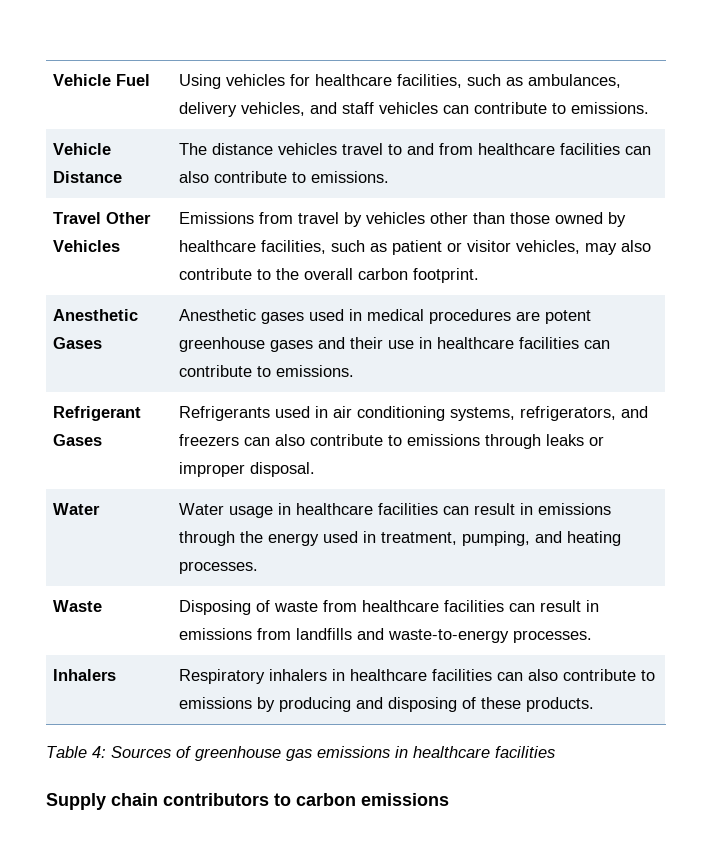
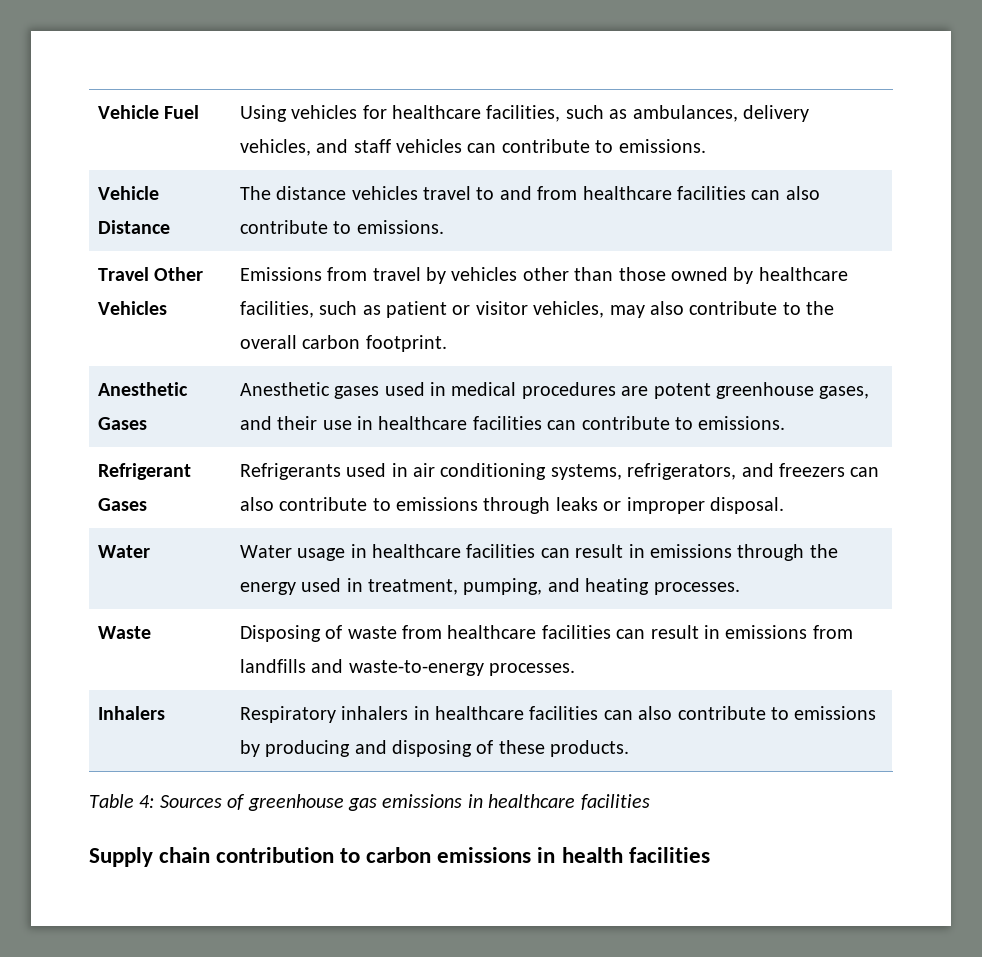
- Anesthetic Gases | Anesthetic gases used in medical procedures are potent greenhouse gases and their use in healthcare facilities can contribute to emissions.
+ Anesthetic Gases | Anesthetic gases used in medical procedures are potent greenhouse gases, and their use in healthcare facilities can contribute to emissions.
- Supply chain contributors to carbon emissions
+ Supply chain contribution to carbon emissions in health facilities

